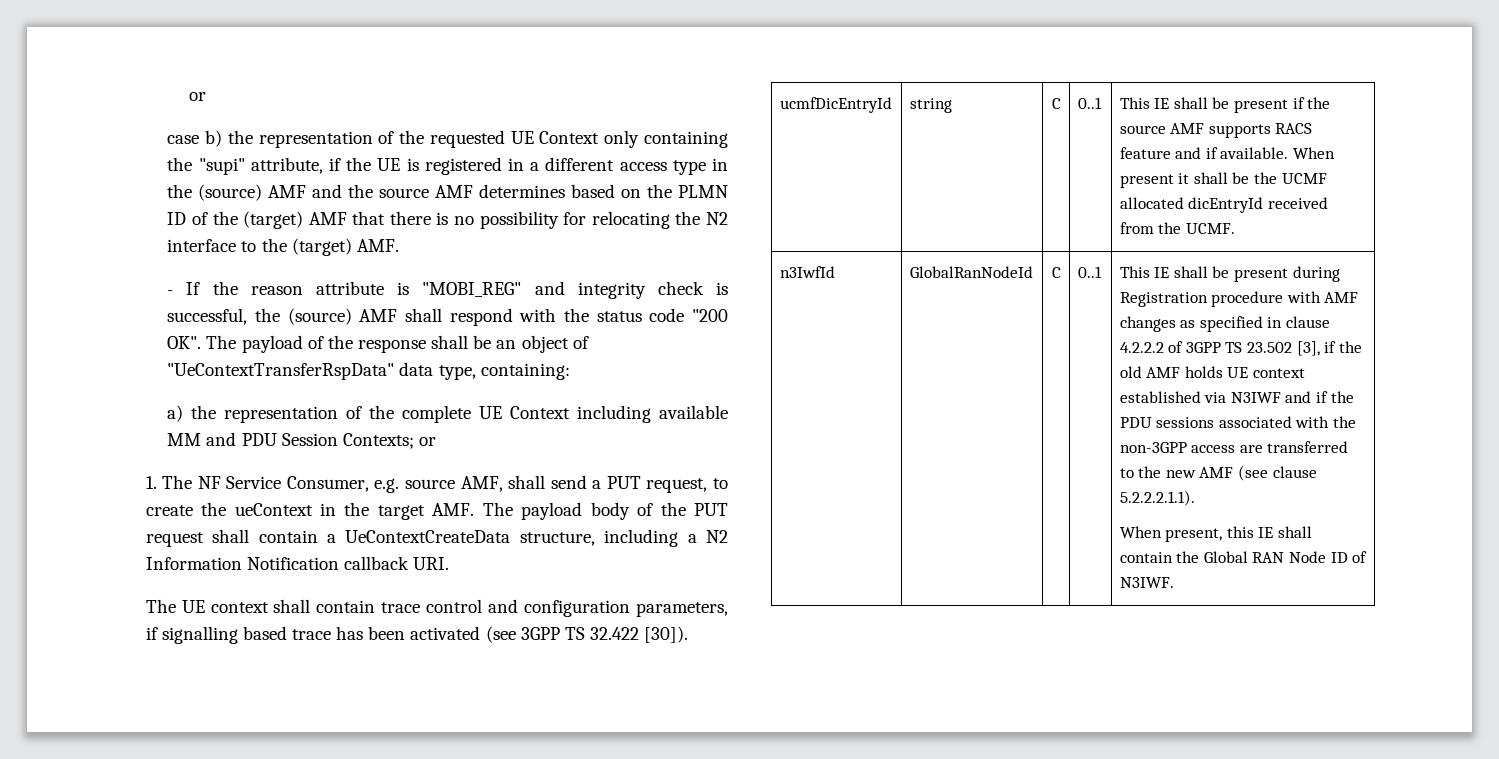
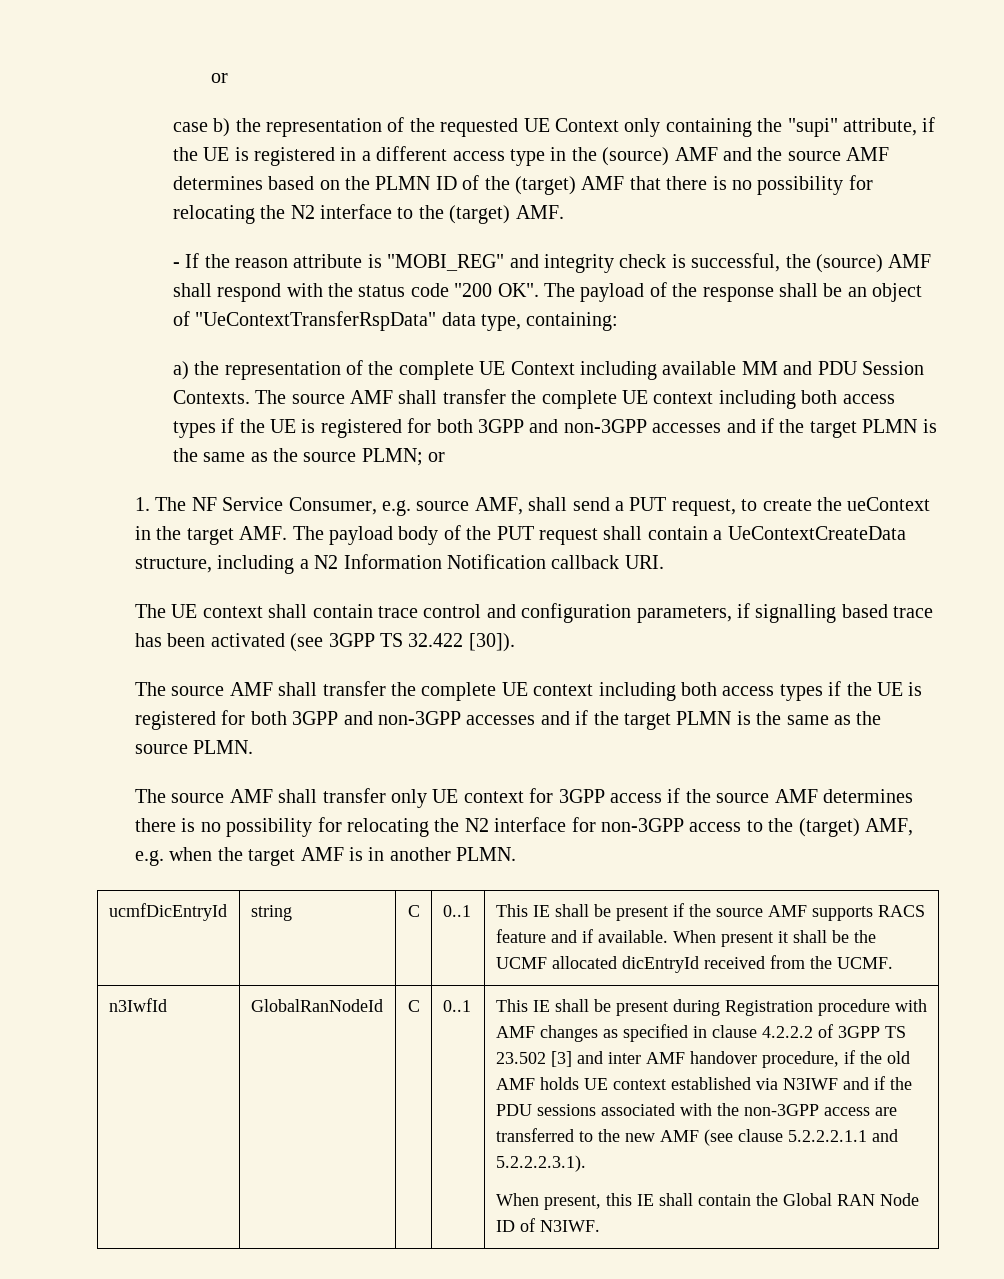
- a) the representation of the complete UE Context including available MM and PDU Session Contexts; or
+ a) the representation of the complete UE Context including available MM and PDU Session Contexts. The source AMF shall transfer the complete UE context including both access types if the UE is registered for both 3GPP and non-3GPP accesses and if the target PLMN is the same as the source PLMN; or
+ The source AMF shall transfer the complete UE context including both access types if the UE is registered for both 3GPP and non-3GPP accesses and if the target PLMN is the same as the source PLMN.
+ The source AMF shall transfer only UE context for 3GPP access if the source AMF determines there is no possibility for relocating the N2 interface for non-3GPP access to the (target) AMF, e.g. when the target AMF is in another PLMN.
- This IE shall be present during Registration procedure with AMF changes as specified in clause 4.2.2.2 of 3GPP TS 23.502 [3], if the old AMF holds UE context established via N3IWF and if the PDU sessions associated with the non-3GPP access are transferred to the new AMF (see clause 5.2.2.2.1.1).
+ This IE shall be present during Registration procedure with AMF changes as specified in clause 4.2.2.2 of 3GPP TS 23.502 [3] and inter AMF handover procedure, if the old AMF holds UE context established via N3IWF and if the PDU sessions associated with the non-3GPP access are transferred to the new AMF (see clause 5.2.2.2.1.1 and 5.2.2.2.3.1).

